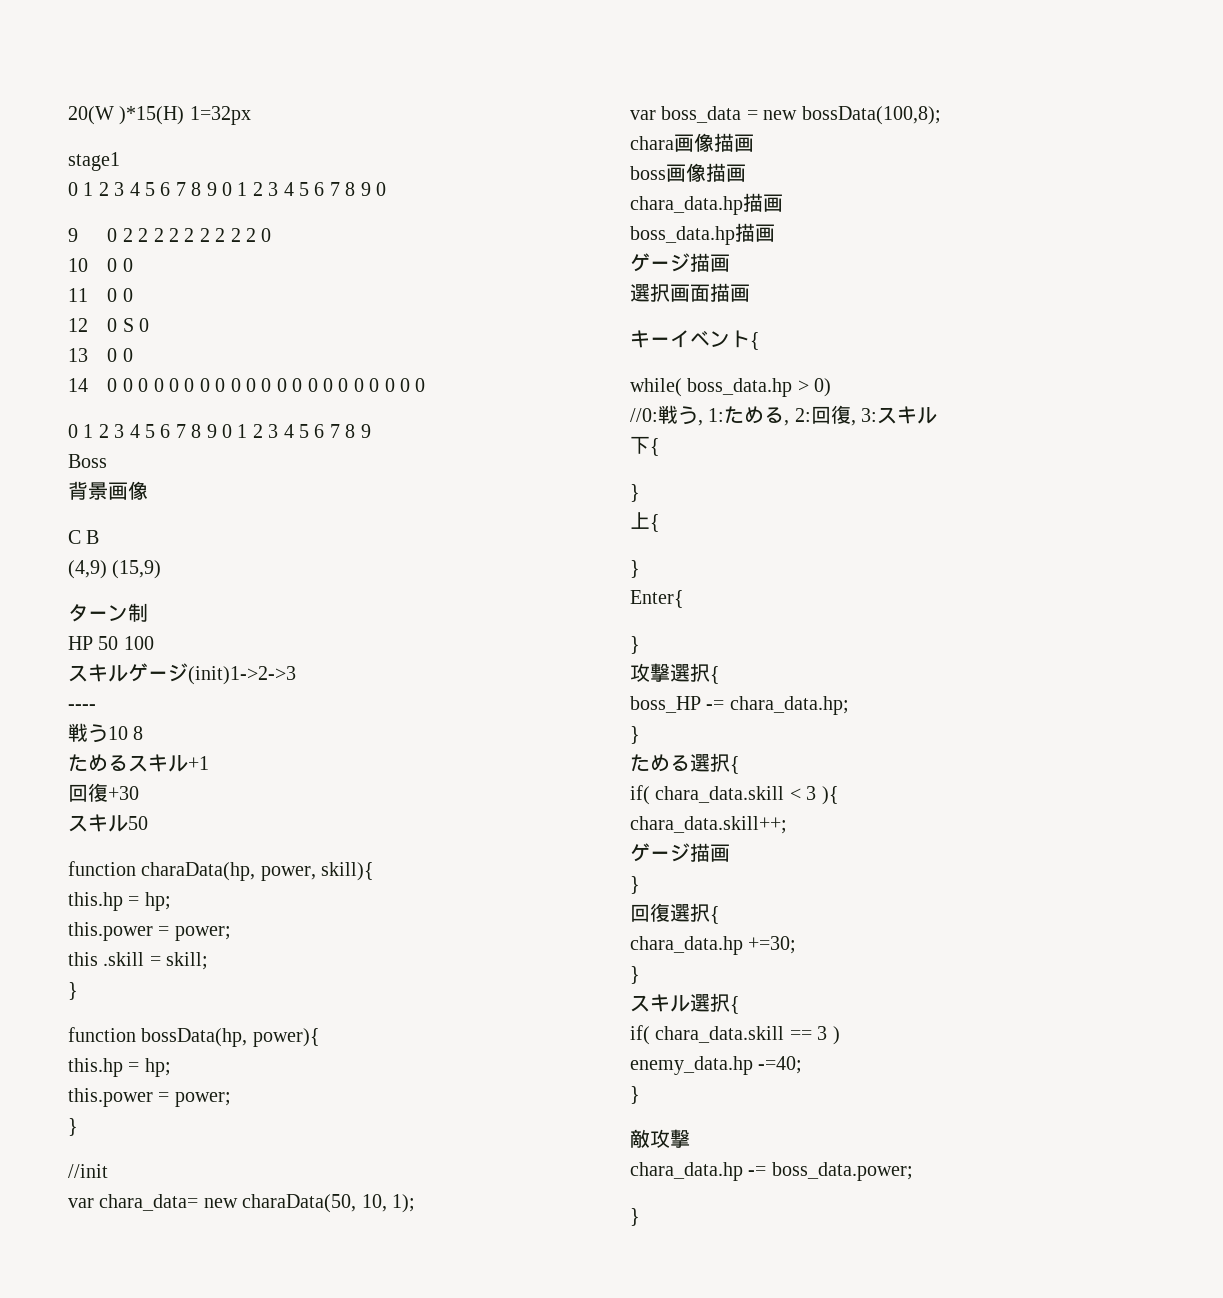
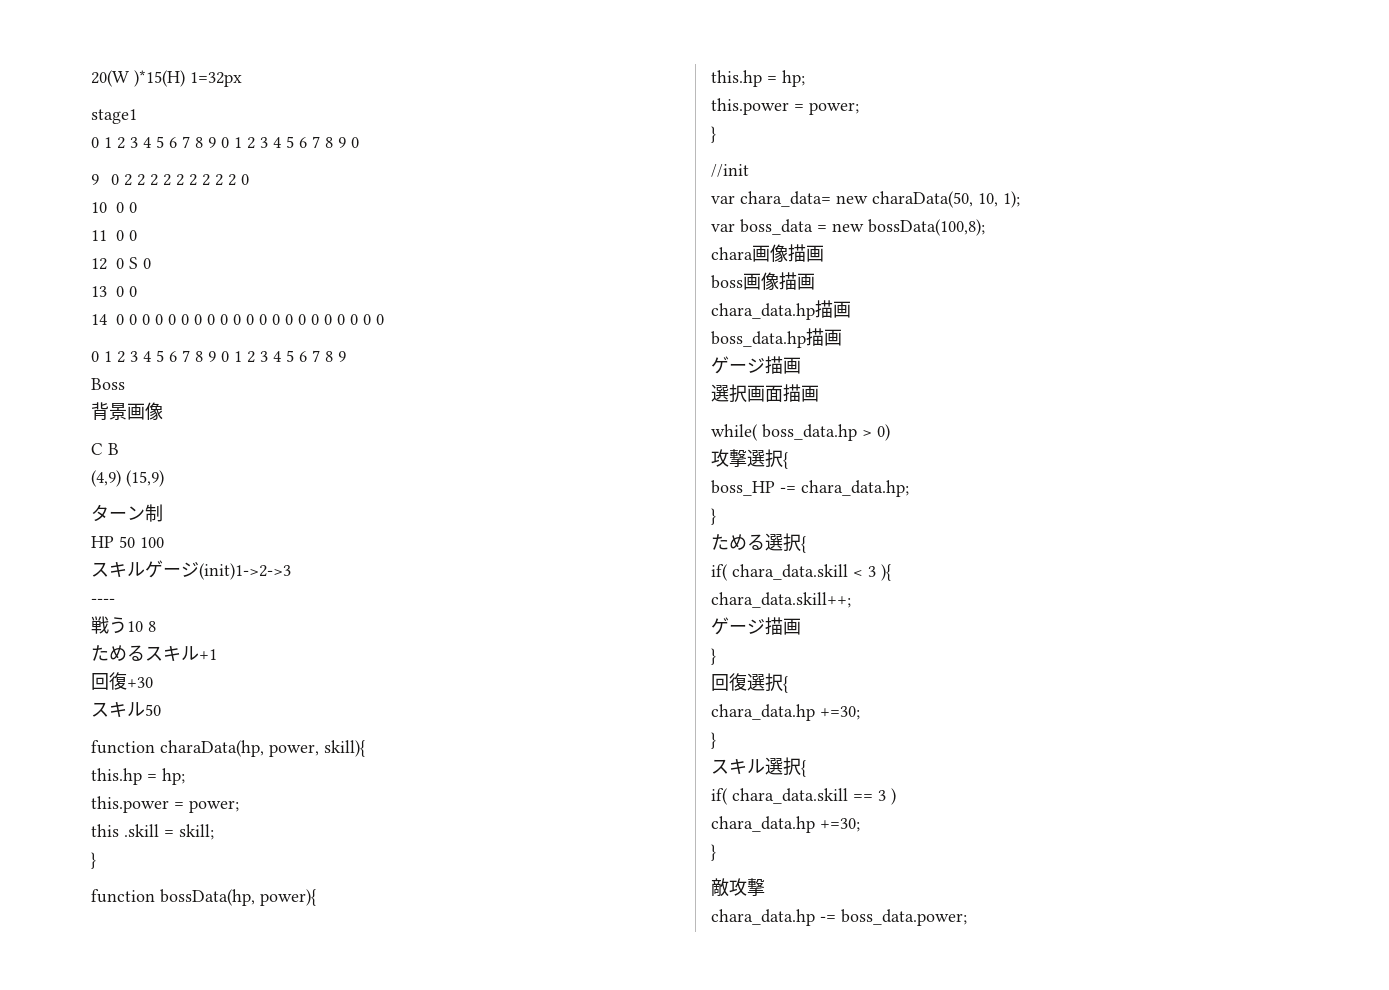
- キーイベント{
- //0:戦う, 1:ためる, 2:回復, 3:スキル
- 下{
- }
- 上{
- }
- Enter{
- }
  if( chara_data.skill == 3 )
- enemy_data.hp -=40;
+ chara_data.hp +=30;
  chara_data.hp -= boss_data.power;
- }

